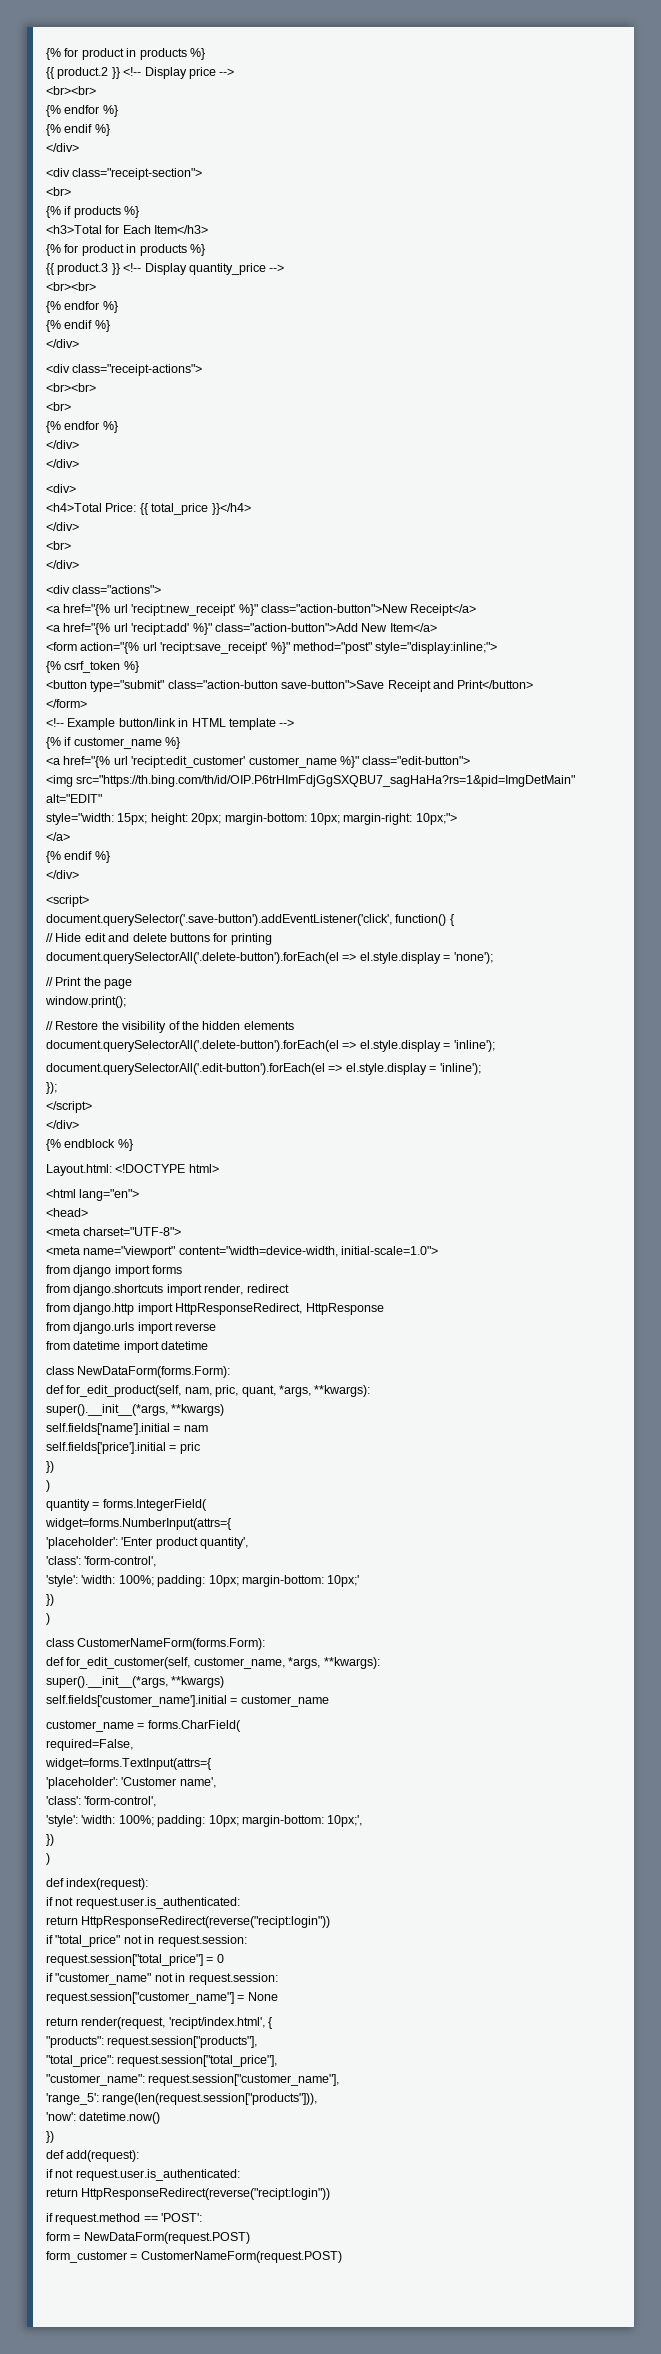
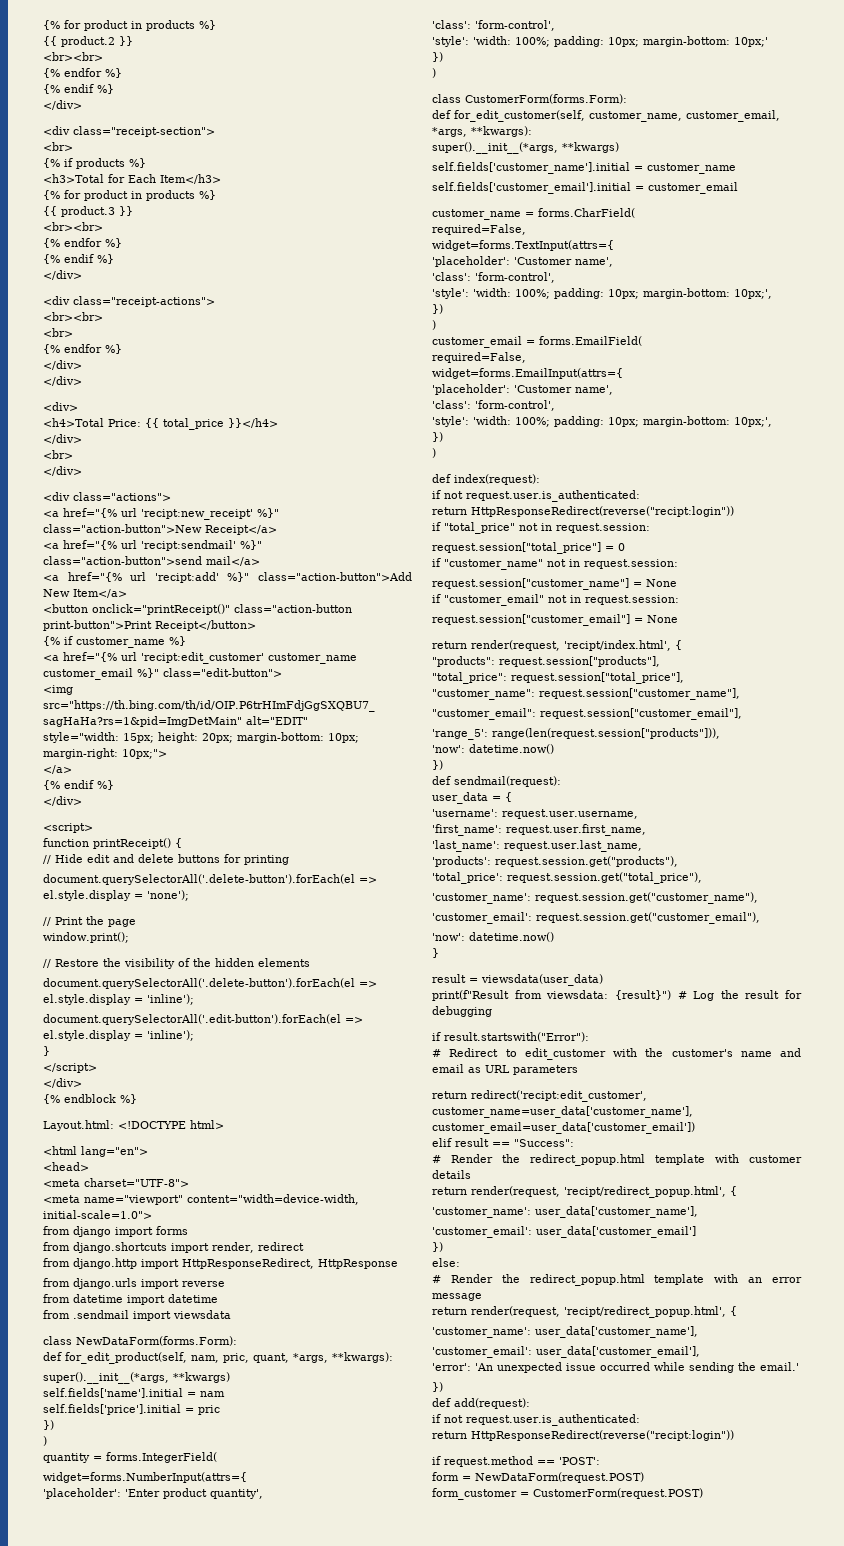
- {{ product.2 }} <!-- Display price -->
+ {{ product.2 }}
- {{ product.3 }} <!-- Display quantity_price -->
+ {{ product.3 }}
+ <a href="{% url 'recipt:sendmail' %}" class="action-button">send mail</a>
- <form action="{% url 'recipt:save_receipt' %}" method="post" style="display:inline;">
- {% csrf_token %}
- <button type="submit" class="action-button save-button">Save Receipt and Print</button>
- </form>
- <!-- Example button/link in HTML template -->
+ <button onclick="printReceipt()" class="action-button print-button">Print Receipt</button>
- <a href="{% url 'recipt:edit_customer' customer_name %}" class="edit-button">
+ <a href="{% url 'recipt:edit_customer' customer_name customer_email %}" class="edit-button">
- document.querySelector('.save-button').addEventListener('click', function() {
+ function printReceipt() {
  document.querySelectorAll('.edit-button').forEach(el => el.style.display = 'inline');
- });
+ }
+ from .sendmail import viewsdata
- class CustomerNameForm(forms.Form):
+ class CustomerForm(forms.Form):
- def for_edit_customer(self, customer_name, *args, **kwargs):
+ def for_edit_customer(self, customer_name, customer_email, *args, **kwargs):
+ self.fields['customer_email'].initial = customer_email
+ customer_email = forms.EmailField(
+ required=False,
+ widget=forms.EmailInput(attrs={
+ 'placeholder': 'Customer name',
+ 'class': 'form-control',
+ 'style': 'width: 100%; padding: 10px; margin-bottom: 10px;',
+ })
+ )
+ if "customer_email" not in request.session:
+ request.session["customer_email"] = None
+ "customer_email": request.session["customer_email"],
+ def sendmail(request):
+ user_data = {
+ 'username': request.user.username,
+ 'first_name': request.user.first_name,
+ 'last_name': request.user.last_name,
+ 'products': request.session.get("products"),
+ 'total_price': request.session.get("total_price"),
+ 'customer_name': request.session.get("customer_name"),
+ 'customer_email': request.session.get("customer_email"),
+ 'now': datetime.now()
+ }
+ result = viewsdata(user_data)
+ print(f"Result from viewsdata: {result}") # Log the result for debugging
+ if result.startswith("Error"):
+ # Redirect to edit_customer with the customer's name and email as URL parameters
+ return redirect('recipt:edit_customer', customer_name=user_data['customer_name'], customer_email=user_data['customer_email'])
+ elif result == "Success":
+ # Render the redirect_popup.html template with customer details
+ return render(request, 'recipt/redirect_popup.html', {
+ 'customer_name': user_data['customer_name'],
+ 'customer_email': user_data['customer_email']
+ })
+ else:
+ # Render the redirect_popup.html template with an error message
+ return render(request, 'recipt/redirect_popup.html', {
+ 'customer_name': user_data['customer_name'],
+ 'customer_email': user_data['customer_email'],
+ 'error': 'An unexpected issue occurred while sending the email.'
+ })
- form_customer = CustomerNameForm(request.POST)
+ form_customer = CustomerForm(request.POST)

